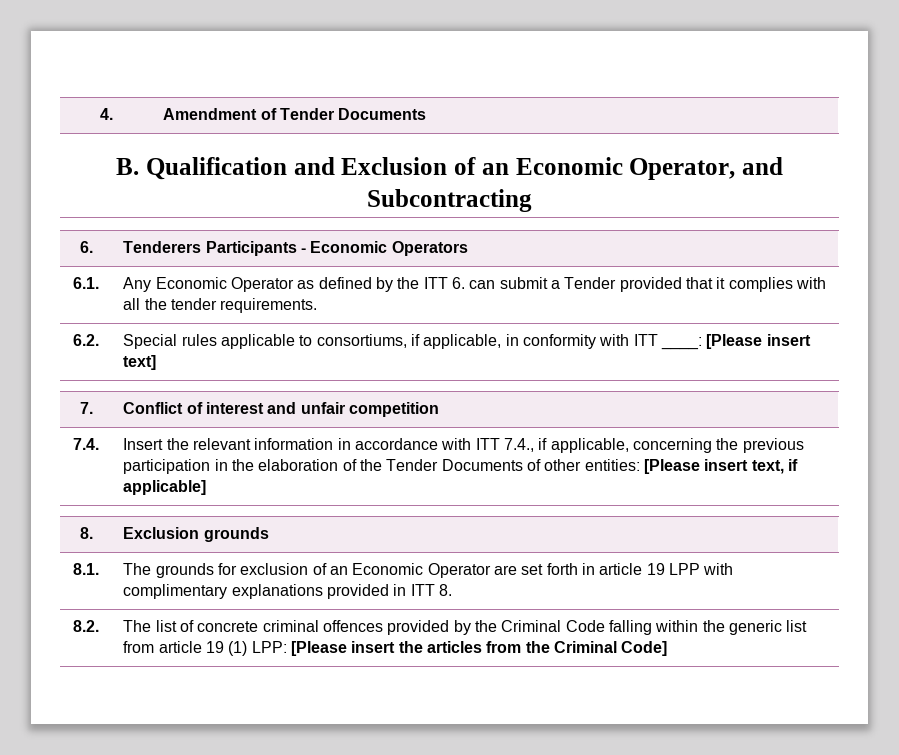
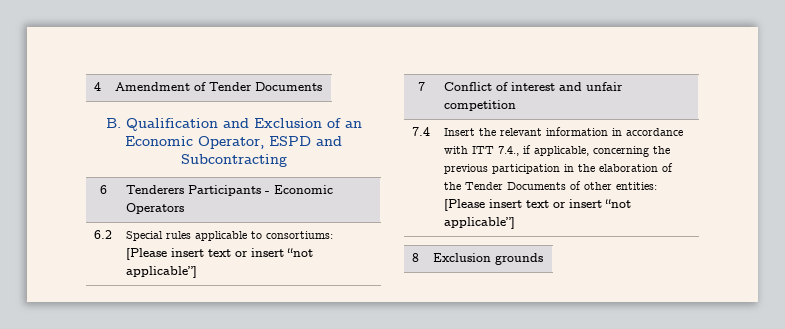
- 4. | Amendment of Tender Documents
+ 4 | Amendment of Tender Documents
- B. Qualification and Exclusion of an Economic Operator, and Subcontracting
+ B. Qualification and Exclusion of an Economic Operator, ESPD and Subcontracting
- 6. | Tenderers Participants - Economic Operators
+ 6 | Tenderers Participants - Economic Operators
- 6.1. | Any Economic Operator as defined by the ITT 6. can submit a Tender provided that it complies with all the tender requirements.
- 6.2. | Special rules applicable to consortiums, if applicable, in conformity with ITT ____: [Please insert text]
- 7. | Conflict of interest and unfair competition
+ 6.2 | Special rules applicable to consortiums: [Please insert text or insert “not applicable”]
+ 7 | Conflict of interest and unfair competition
- 7.4. | Insert the relevant information in accordance with ITT 7.4., if applicable, concerning the previous participation in the elaboration of the Tender Documents of other entities: [Please insert text, if applicable]
- 8. | Exclusion grounds
- 8.1. | The grounds for exclusion of an Economic Operator are set forth in article 19 LPP with complimentary explanations provided in ITT 8.
- 8.2. | The list of concrete criminal offences provided by the Criminal Code falling within the generic list from article 19 (1) LPP: [Please insert the articles from the Criminal Code]
+ 7.4 | Insert the relevant information in accordance with ITT 7.4., if applicable, concerning the previous participation in the elaboration of the Tender Documents of other entities: [Please insert text or insert “not applicable”]
+ 8 | Exclusion grounds

